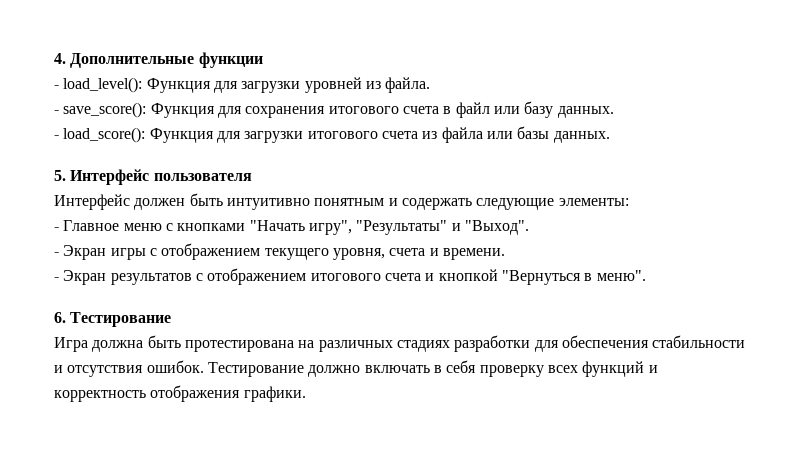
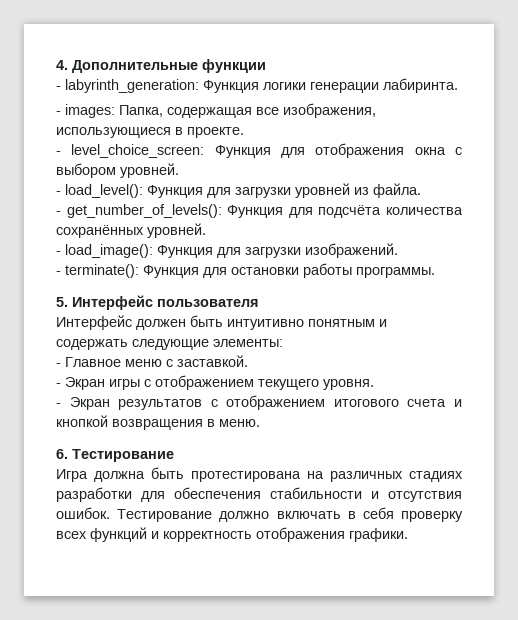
+ - labyrinth_generation: Функция логики генерации лабиринта.
+ - images: Папка, содержащая все изображения, использующиеся в проекте.
+ - level_choiсe_screen: Функция для отображения окна с выбором уровней.
- - save_score(): Функция для сохранения итогового счета в файл или базу данных.
- - load_score(): Функция для загрузки итогового счета из файла или базы данных.
+ - get_number_of_levels(): Функция для подсчёта количества сохранённых уровней.
+ - load_image(): Функция для загрузки изображений.
+ - terminate(): Функция для остановки работы программы.
- - Главное меню с кнопками "Начать игру", "Результаты" и "Выход".
+ - Главное меню с заставкой.
- - Экран игры с отображением текущего уровня, счета и времени.
+ - Экран игры с отображением текущего уровня.
- - Экран результатов с отображением итогового счета и кнопкой "Вернуться в меню".
+ - Экран результатов с отображением итогового счета и кнопкой возвращения в меню.

